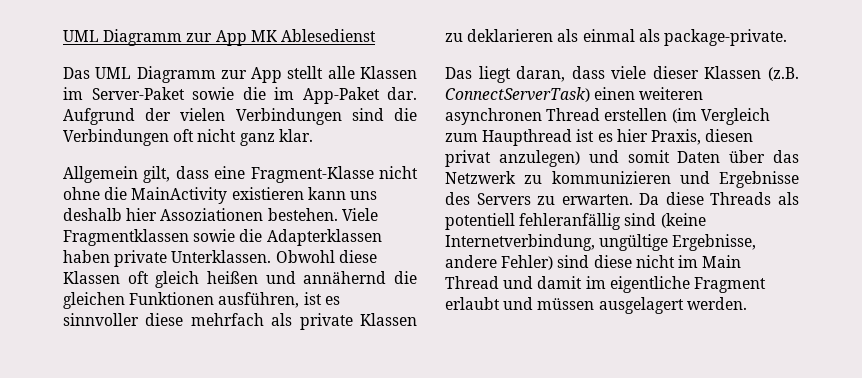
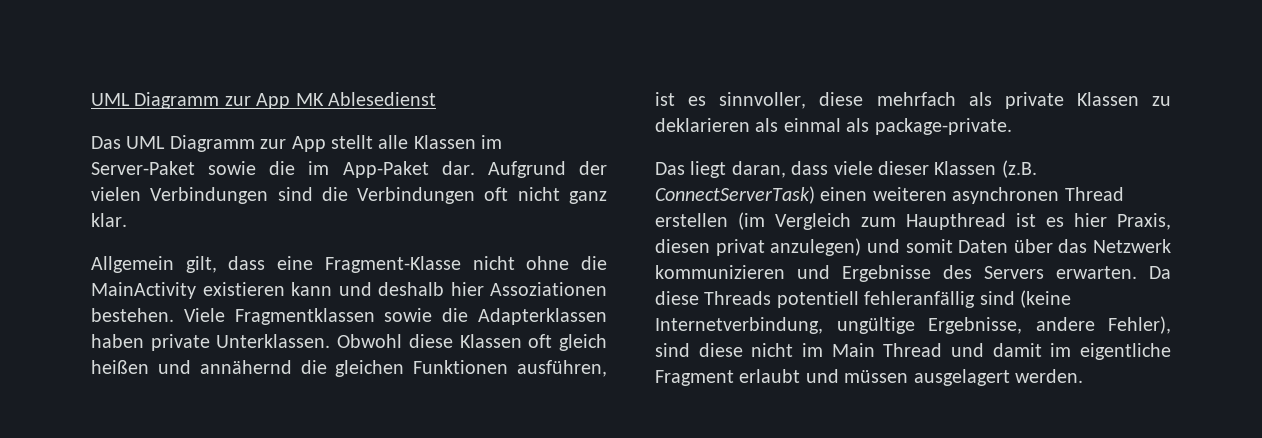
- Allgemein gilt, dass eine Fragment-Klasse nicht ohne die MainActivity existieren kann uns deshalb hier Assoziationen bestehen.
+ Allgemein gilt, dass eine Fragment-Klasse nicht ohne die MainActivity existieren kann und deshalb hier Assoziationen bestehen.
- Obwohl diese Klassen oft gleich heißen und annähernd die gleichen Funktionen ausführen, ist es sinnvoller diese mehrfach als private Klassen zu deklarieren als einmal als package-private.
+ Obwohl diese Klassen oft gleich heißen und annähernd die gleichen Funktionen ausführen, ist es sinnvoller, diese mehrfach als private Klassen zu deklarieren als einmal als package-private.
- Das liegt daran, dass viele dieser Klassen (z.B. ConnectServerTask) einen weiteren asynchronen Thread erstellen (im Vergleich zum Haupthread ist es hier Praxis, diesen privat anzulegen) und somit Daten über das Netzwerk zu kommunizieren und Ergebnisse des Servers zu erwarten.
+ Das liegt daran, dass viele dieser Klassen (z.B. ConnectServerTask) einen weiteren asynchronen Thread erstellen (im Vergleich zum Haupthread ist es hier Praxis, diesen privat anzulegen) und somit Daten über das Netzwerk kommunizieren und Ergebnisse des Servers erwarten.
- Da diese Threads als potentiell fehleranfällig sind (keine Internetverbindung, ungültige Ergebnisse, andere Fehler) sind diese nicht im Main Thread und damit im eigentliche Fragment erlaubt und müssen ausgelagert werden.
+ Da diese Threads potentiell fehleranfällig sind (keine Internetverbindung, ungültige Ergebnisse, andere Fehler), sind diese nicht im Main Thread und damit im eigentliche Fragment erlaubt und müssen ausgelagert werden.

